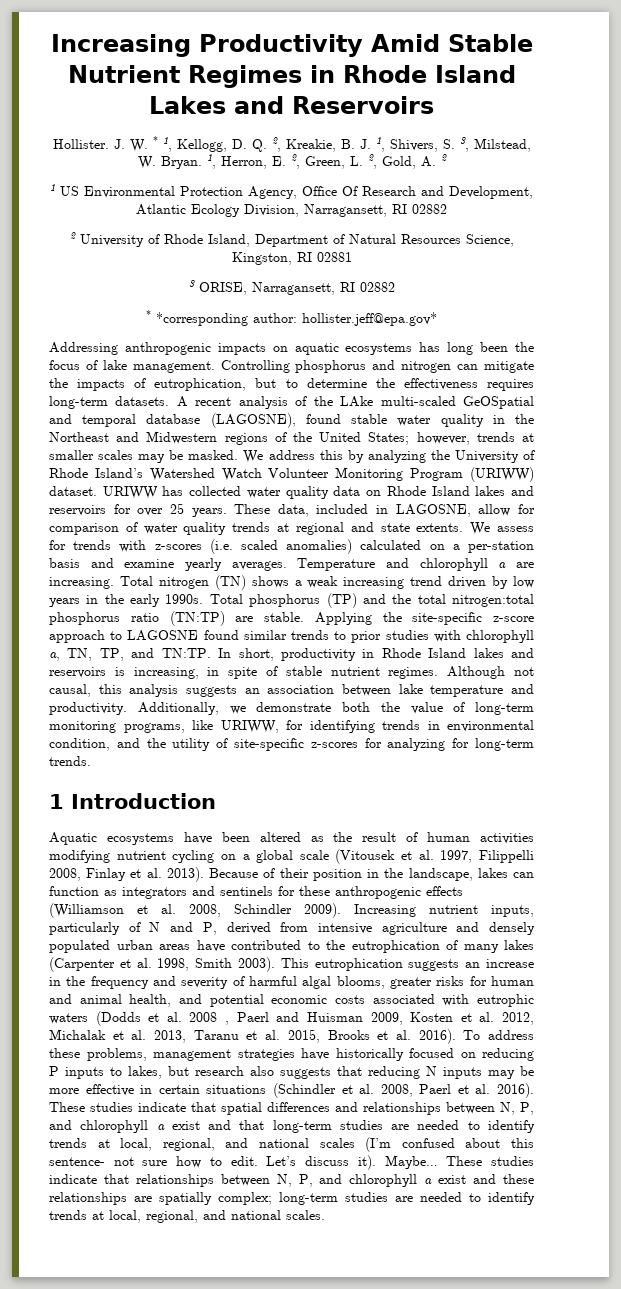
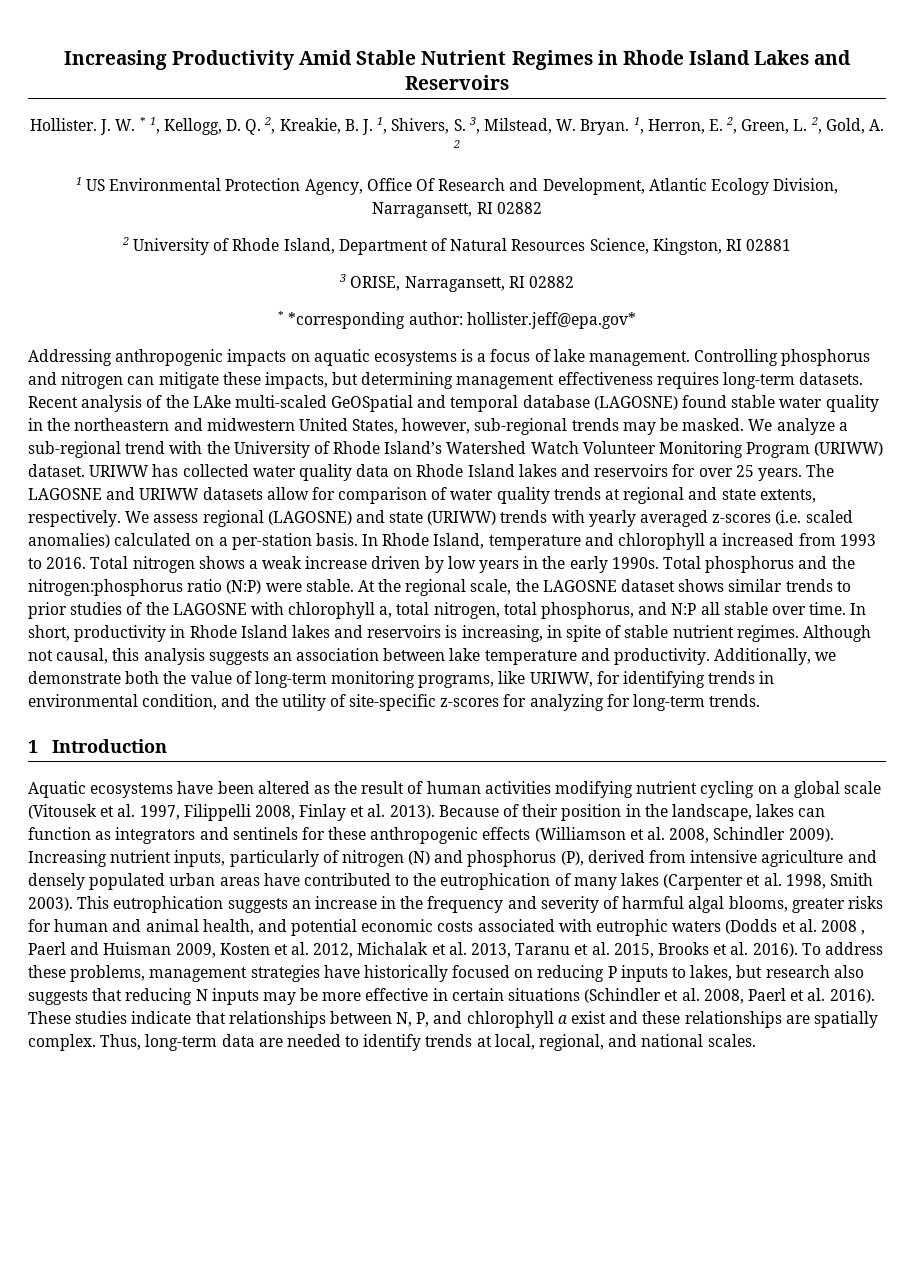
- Addressing anthropogenic impacts on aquatic ecosystems has long been the focus of lake management.
+ Addressing anthropogenic impacts on aquatic ecosystems is a focus of lake management.
- Controlling phosphorus and nitrogen can mitigate the impacts of eutrophication, but to determine the effectiveness requires long-term datasets.
+ Controlling phosphorus and nitrogen can mitigate these impacts, but determining management effectiveness requires long-term datasets.
- A recent analysis of the LAke multi-scaled GeOSpatial and temporal database (LAGOSNE), found stable water quality in the Northeast and Midwestern regions of the United States; however, trends at smaller scales may be masked. We address this by analyzing the University of Rhode Island’s Watershed Watch Volunteer Monitoring Program (URIWW) dataset.
+ Recent analysis of the LAke multi-scaled GeOSpatial and temporal database (LAGOSNE) found stable water quality in the northeastern and midwestern United States, however, sub-regional trends may be masked. We analyze a sub-regional trend with the University of Rhode Island’s Watershed Watch Volunteer Monitoring Program (URIWW) dataset.
- These data, included in LAGOSNE, allow for comparison of water quality trends at regional and state extents. We assess for trends with z-scores (i.e. scaled anomalies) calculated on a per-station basis and examine yearly averages. Temperature and chlorophyll a are increasing.
+ The LAGOSNE and URIWW datasets allow for comparison of water quality trends at regional and state extents, respectively. We assess regional (LAGOSNE) and state (URIWW) trends with yearly averaged z-scores (i.e. scaled anomalies) calculated on a per-station basis. In Rhode Island, temperature and chlorophyll a increased from 1993 to 2016.
- Total nitrogen (TN) shows a weak increasing trend driven by low years in the early 1990s.
+ Total nitrogen shows a weak increase driven by low years in the early 1990s.
- Total phosphorus (TP) and the total nitrogen:total phosphorus ratio (TN:TP) are stable. Applying the site-specific z-score approach to LAGOSNE found similar trends to prior studies with chlorophyll a, TN, TP, and TN:TP.
+ Total phosphorus and the nitrogen:phosphorus ratio (N:P) were stable. At the regional scale, the LAGOSNE dataset shows similar trends to prior studies of the LAGOSNE with chlorophyll a, total nitrogen, total phosphorus, and N:P all stable over time.
- Increasing nutrient inputs, particularly of N and P, derived from intensive agriculture and densely populated urban areas have contributed to the eutrophication of many lakes (Carpenter et al. 1998, Smith 2003).
+ Increasing nutrient inputs, particularly of nitrogen (N) and phosphorus (P), derived from intensive agriculture and densely populated urban areas have contributed to the eutrophication of many lakes (Carpenter et al. 1998, Smith 2003).
- These studies indicate that spatial differences and relationships between N, P, and chlorophyll a exist and that long-term studies are needed to identify trends at local, regional, and national scales (I’m confused about this sentence- not sure how to edit. Let’s discuss it). Maybe… These studies indicate that relationships between N, P, and chlorophyll a exist and these relationships are spatially complex; long-term studies are needed to identify trends at local, regional, and national scales.
+ These studies indicate that relationships between N, P, and chlorophyll a exist and these relationships are spatially complex. Thus, long-term data are needed to identify trends at local, regional, and national scales.

